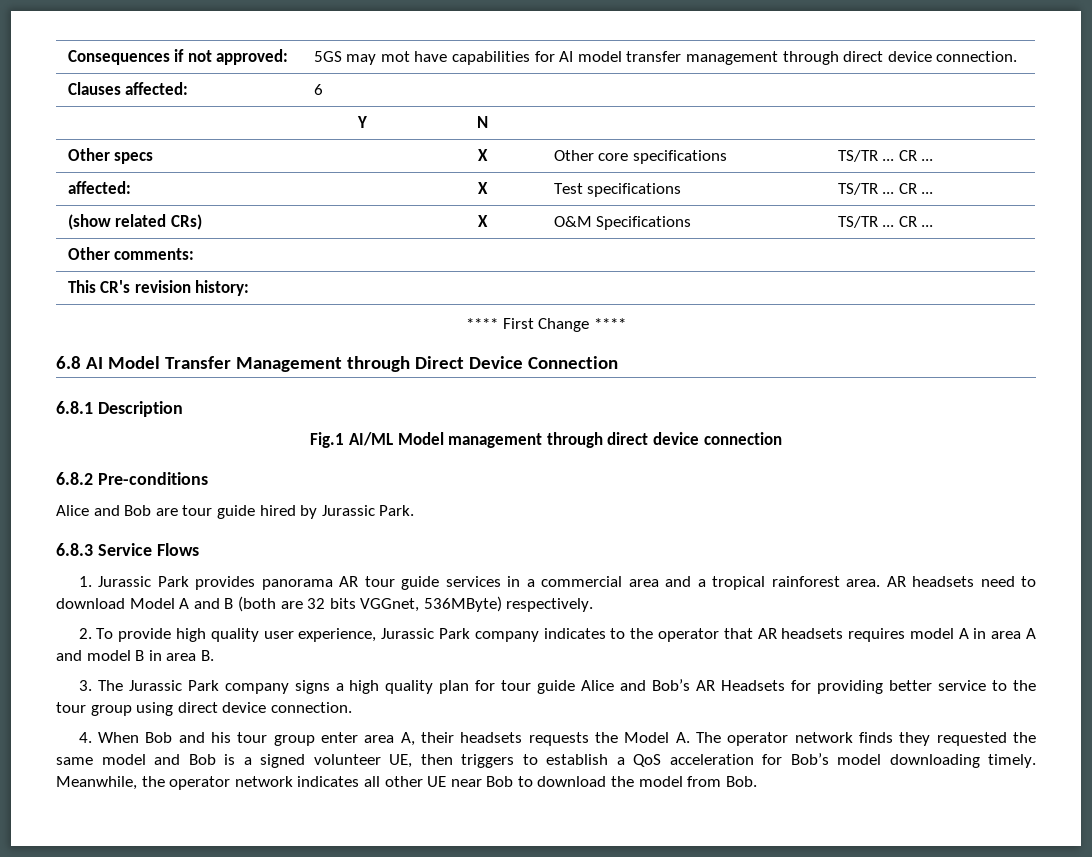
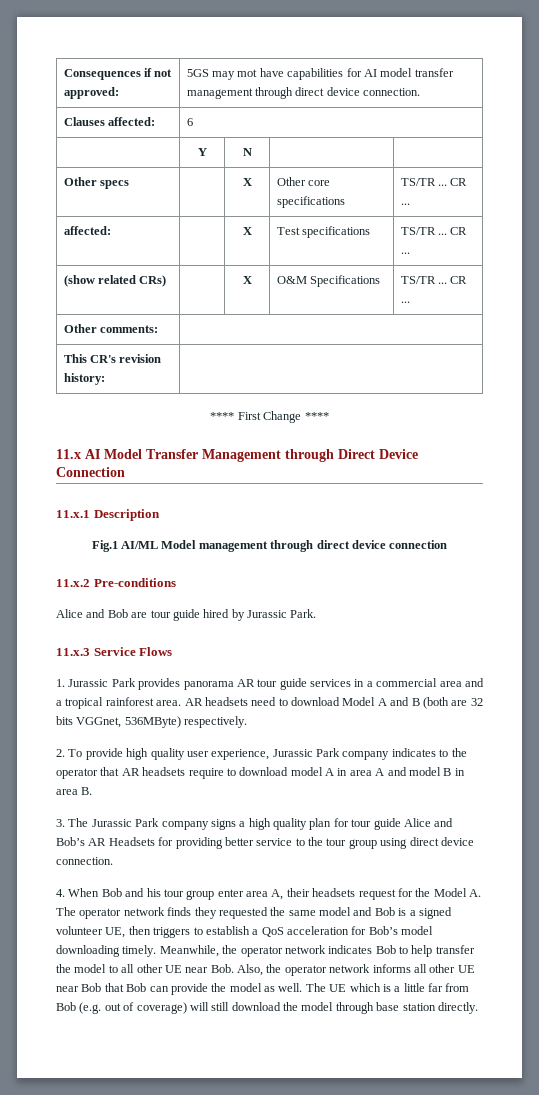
- 6.8 AI Model Transfer Management through Direct Device Connection
+ 11.x AI Model Transfer Management through Direct Device Connection
- 6.8.1 Description
+ 11.x.1 Description
- 6.8.2 Pre-conditions
+ 11.x.2 Pre-conditions
- 6.8.3 Service Flows
+ 11.x.3 Service Flows
- 2. To provide high quality user experience, Jurassic Park company indicates to the operator that AR headsets requires model A in area A and model B in area B.
+ 2. To provide high quality user experience, Jurassic Park company indicates to the operator that AR headsets require to download model A in area A and model B in area B.
- 4. When Bob and his tour group enter area A, their headsets requests the Model A. The operator network finds they requested the same model and Bob is a signed volunteer UE, then triggers to establish a QoS acceleration for Bob’s model downloading timely.
+ 4. When Bob and his tour group enter area A, their headsets request for the Model A. The operator network finds they requested the same model and Bob is a signed volunteer UE, then triggers to establish a QoS acceleration for Bob’s model downloading timely.
- Meanwhile, the operator network indicates all other UE near Bob to download the model from Bob.
+ Meanwhile, the operator network indicates Bob to help transfer the model to all other UE near Bob. Also, the operator network informs all other UE near Bob that Bob can provide the model as well. The UE which is a little far from Bob (e.g. out of coverage) will still download the model through base station directly.

